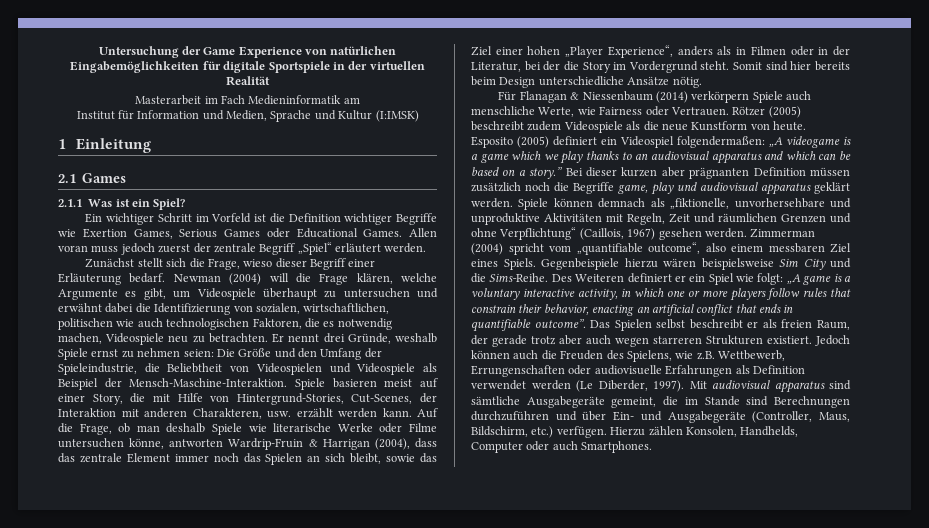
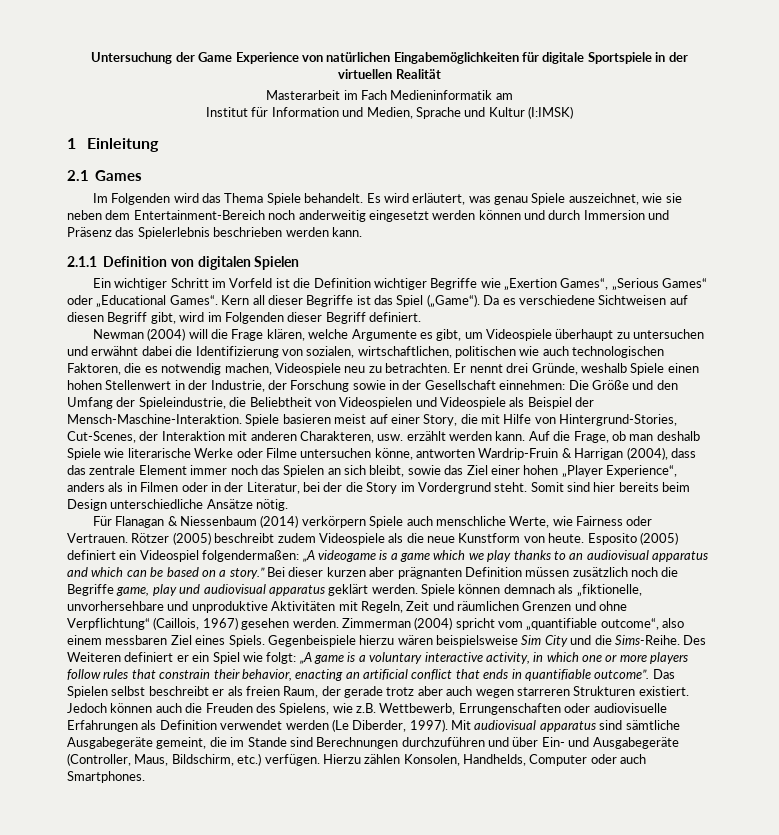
- 2.1.1 Was ist ein Spiel?
+ Im Folgenden wird das Thema Spiele behandelt. Es wird erläutert, was genau Spiele auszeichnet, wie sie neben dem Entertainment-Bereich noch anderweitig eingesetzt werden können und durch Immersion und Präsenz das Spielerlebnis beschrieben werden kann.
+ 2.1.1 Definition von digitalen Spielen
- Ein wichtiger Schritt im Vorfeld ist die Definition wichtiger Begriffe wie Exertion Games, Serious Games oder Educational Games. Allen voran muss jedoch zuerst der zentrale Begriff „Spiel“ erläutert werden.
- Zunächst stellt sich die Frage, wieso dieser Begriff einer Erläuterung bedarf. Newman (2004) will die Frage klären, welche Argumente es gibt, um Videospiele überhaupt zu untersuchen und erwähnt dabei die Identifizierung von sozialen, wirtschaftlichen, politischen wie auch technologischen Faktoren, die es notwendig machen, Videospiele neu zu betrachten.
+ Ein wichtiger Schritt im Vorfeld ist die Definition wichtiger Begriffe wie „Exertion Games“, „Serious Games“ oder „Educational Games“. Kern all dieser Begriffe ist das Spiel („Game“). Da es verschiedene Sichtweisen auf diesen Begriff gibt, wird im Folgenden dieser Begriff definiert.
+ Newman (2004) will die Frage klären, welche Argumente es gibt, um Videospiele überhaupt zu untersuchen und erwähnt dabei die Identifizierung von sozialen, wirtschaftlichen, politischen wie auch technologischen Faktoren, die es notwendig machen, Videospiele neu zu betrachten.
- Er nennt drei Gründe, weshalb Spiele ernst zu nehmen seien: Die Größe und den Umfang der Spieleindustrie, die Beliebtheit von Videospielen und Videospiele als Beispiel der Mensch-Maschine-Interaktion.
+ Er nennt drei Gründe, weshalb Spiele einen hohen Stellenwert in der Industrie, der Forschung sowie in der Gesellschaft einnehmen: Die Größe und den Umfang der Spieleindustrie, die Beliebtheit von Videospielen und Videospiele als Beispiel der Mensch-Maschine-Interaktion.

